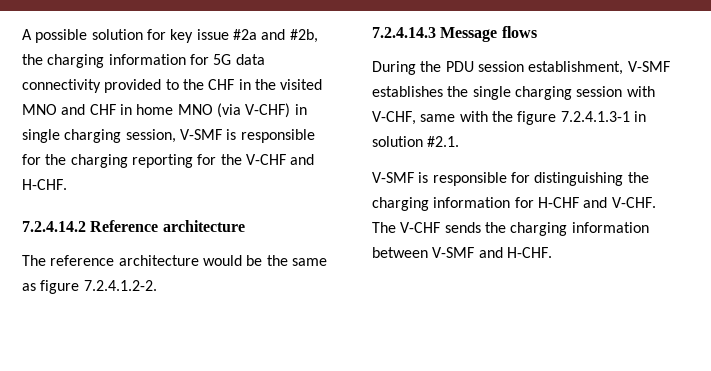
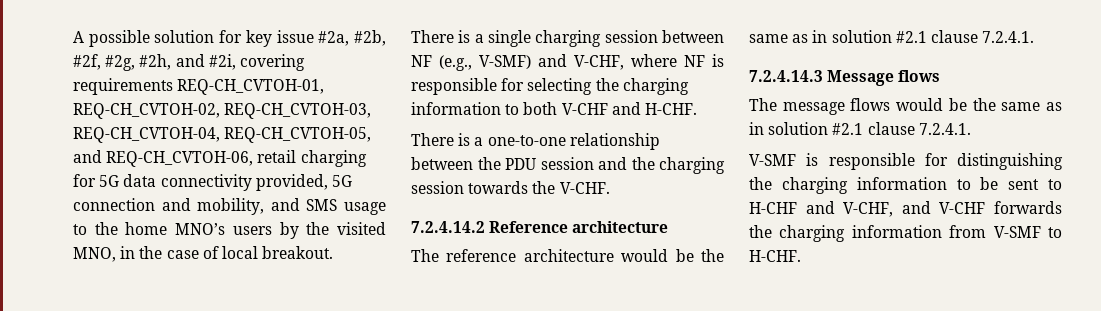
- A possible solution for key issue #2a and #2b, the charging information for 5G data connectivity provided to the CHF in the visited MNO and CHF in home MNO (via V-CHF) in single charging session, V-SMF is responsible for the charging reporting for the V-CHF and H-CHF.
+ A possible solution for key issue #2a, #2b, #2f, #2g, #2h, and #2i, covering requirements REQ-CH_CVTOH-01, REQ-CH_CVTOH-02, REQ-CH_CVTOH-03, REQ-CH_CVTOH-04, REQ-CH_CVTOH-05, and REQ-CH_CVTOH-06, retail charging for 5G data connectivity provided, 5G connection and mobility, and SMS usage to the home MNO’s users by the visited MNO, in the case of local breakout.
+ There is a single charging session between NF (e.g., V-SMF) and V-CHF, where NF is responsible for selecting the charging information to both V-CHF and H-CHF.
+ There is a one-to-one relationship between the PDU session and the charging session towards the V-CHF.
- The reference architecture would be the same as figure 7.2.4.1.2-2.
+ The reference architecture would be the same as in solution #2.1 clause 7.2.4.1.
  7.2.4.14.3 Message flows
- During the PDU session establishment, V-SMF establishes the single charging session with V-CHF, same with the figure 7.2.4.1.3-1 in solution #2.1.
+ The message flows would be the same as in solution #2.1 clause 7.2.4.1.
- V-SMF is responsible for distinguishing the charging information for H-CHF and V-CHF. The V-CHF sends the charging information between V-SMF and H-CHF.
+ V-SMF is responsible for distinguishing the charging information to be sent to H-CHF and V-CHF, and V-CHF forwards the charging information from V-SMF to H-CHF.

